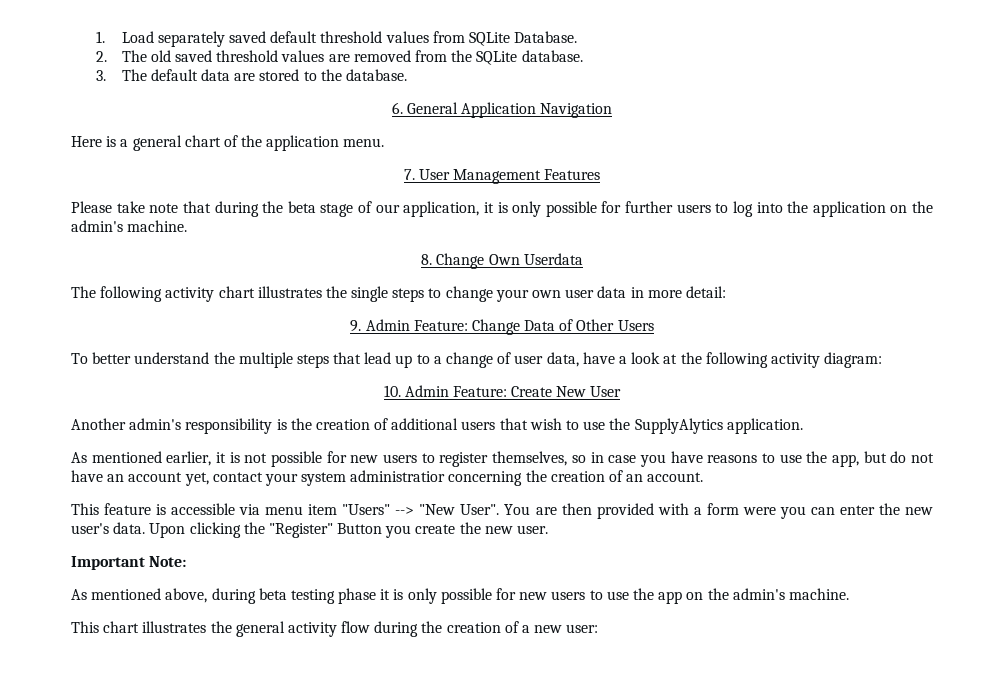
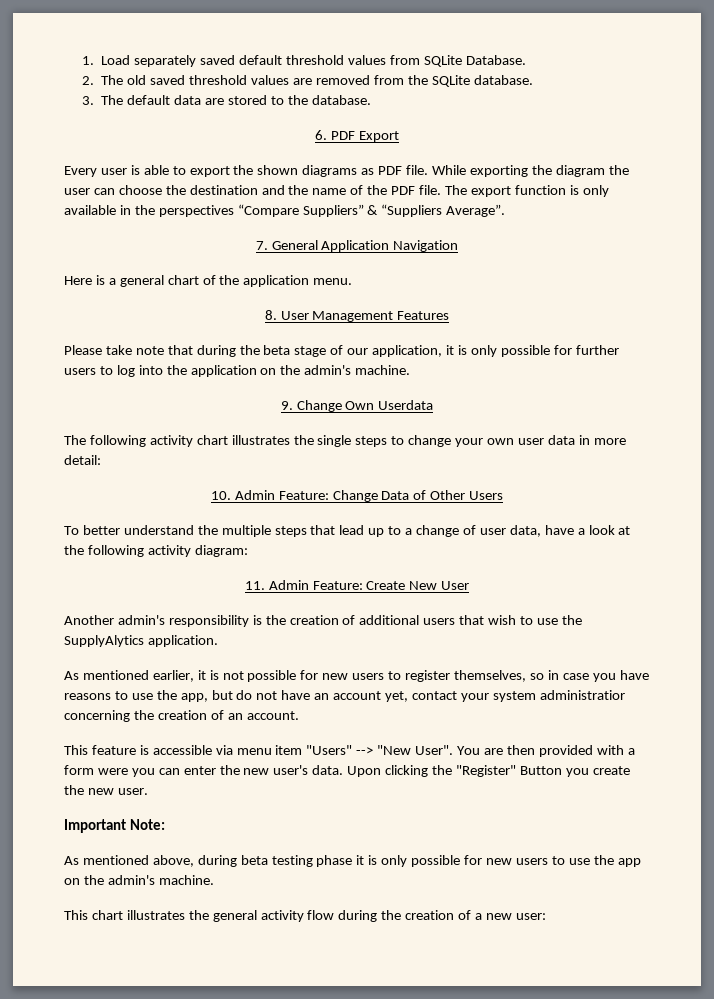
- 6. General Application Navigation
+ 6. PDF Export
+ Every user is able to export the shown diagrams as PDF file. While exporting the diagram the user can choose the destination and the name of the PDF file. The export function is only available in the perspectives “Compare Suppliers” & “Suppliers Average”.
+ 7. General Application Navigation
- 7. User Management Features
+ 8. User Management Features
- 8. Change Own Userdata
+ 9. Change Own Userdata
- 9. Admin Feature: Change Data of Other Users
+ 10. Admin Feature: Change Data of Other Users
- 10. Admin Feature: Create New User
+ 11. Admin Feature: Create New User

